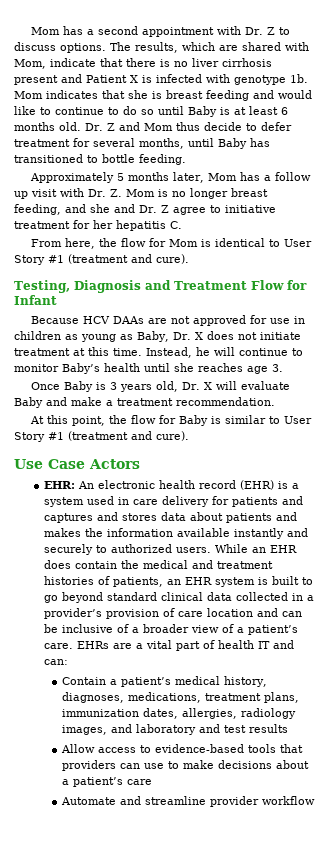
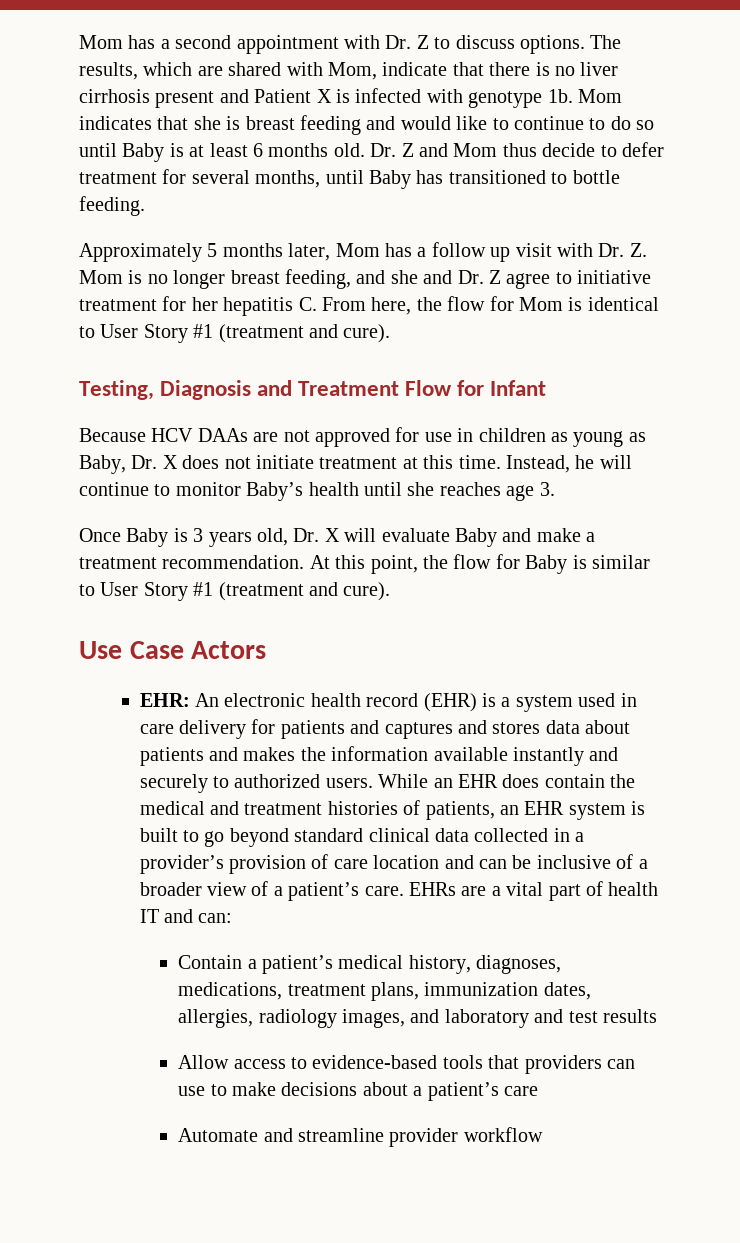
- Approximately 5 months later, Mom has a follow up visit with Dr. Z. Mom is no longer breast feeding, and she and Dr. Z agree to initiative treatment for her hepatitis C.
- From here, the flow for Mom is identical to User Story #1 (treatment and cure).
+ Approximately 5 months later, Mom has a follow up visit with Dr. Z. Mom is no longer breast feeding, and she and Dr. Z agree to initiative treatment for her hepatitis C. From here, the flow for Mom is identical to User Story #1 (treatment and cure).
- Once Baby is 3 years old, Dr. X will evaluate Baby and make a treatment recommendation.
- At this point, the flow for Baby is similar to User Story #1 (treatment and cure).
+ Once Baby is 3 years old, Dr. X will evaluate Baby and make a treatment recommendation. At this point, the flow for Baby is similar to User Story #1 (treatment and cure).

